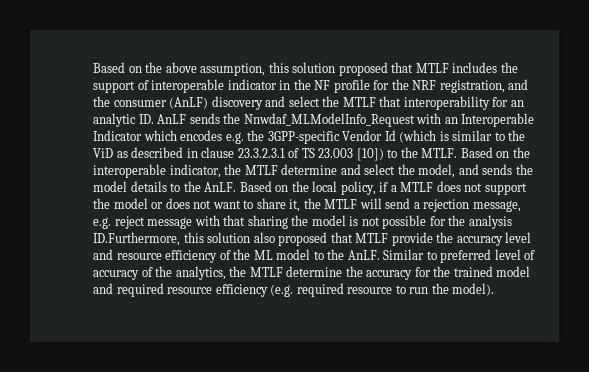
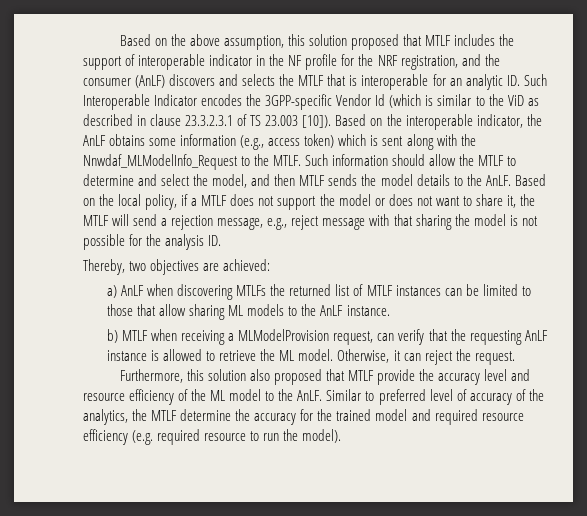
- Based on the above assumption, this solution proposed that MTLF includes the support of interoperable indicator in the NF profile for the NRF registration, and the consumer (AnLF) discovery and select the MTLF that interoperability for an analytic ID. AnLF sends the Nnwdaf_MLModelInfo_Request with an Interoperable Indicator which encodes e.g. the 3GPP-specific Vendor Id (which is similar to the ViD as described in clause 23.3.2.3.1 of TS 23.003 [10]) to the MTLF.
+ Based on the above assumption, this solution proposed that MTLF includes the support of interoperable indicator in the NF profile for the NRF registration, and the consumer (AnLF) discovers and selects the MTLF that is interoperable for an analytic ID. Such Interoperable Indicator encodes the 3GPP-specific Vendor Id (which is similar to the ViD as described in clause 23.3.2.3.1 of TS 23.003 [10]).
- Based on the interoperable indicator, the MTLF determine and select the model, and sends the model details to the AnLF.
+ Based on the interoperable indicator, the AnLF obtains some information (e.g., access token) which is sent along with the Nnwdaf_MLModelInfo_Request to the MTLF. Such information should allow the MTLF to determine and select the model, and then MTLF sends the model details to the AnLF.
- Based on the local policy, if a MTLF does not support the model or does not want to share it, the MTLF will send a rejection message, e.g. reject message with that sharing the model is not possible for the analysis ID.Furthermore, this solution also proposed that MTLF provide the accuracy level and resource efficiency of the ML model to the AnLF.
+ Based on the local policy, if a MTLF does not support the model or does not want to share it, the MTLF will send a rejection message, e.g., reject message with that sharing the model is not possible for the analysis ID.
+ Thereby, two objectives are achieved:
+ a) AnLF when discovering MTLFs the returned list of MTLF instances can be limited to those that allow sharing ML models to the AnLF instance.
+ b) MTLF when receiving a MLModelProvision request, can verify that the requesting AnLF instance is allowed to retrieve the ML model. Otherwise, it can reject the request.
+ Furthermore, this solution also proposed that MTLF provide the accuracy level and resource efficiency of the ML model to the AnLF.

